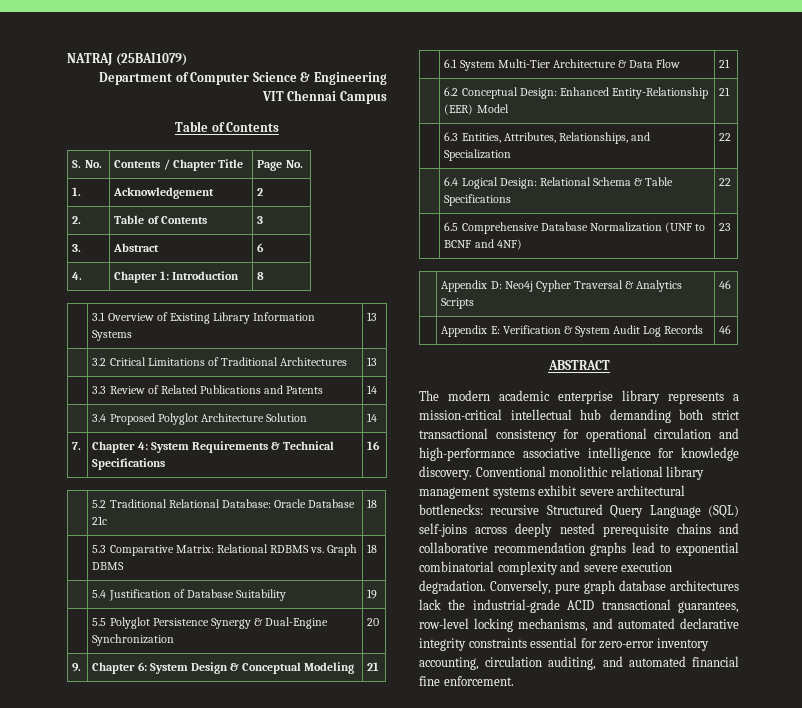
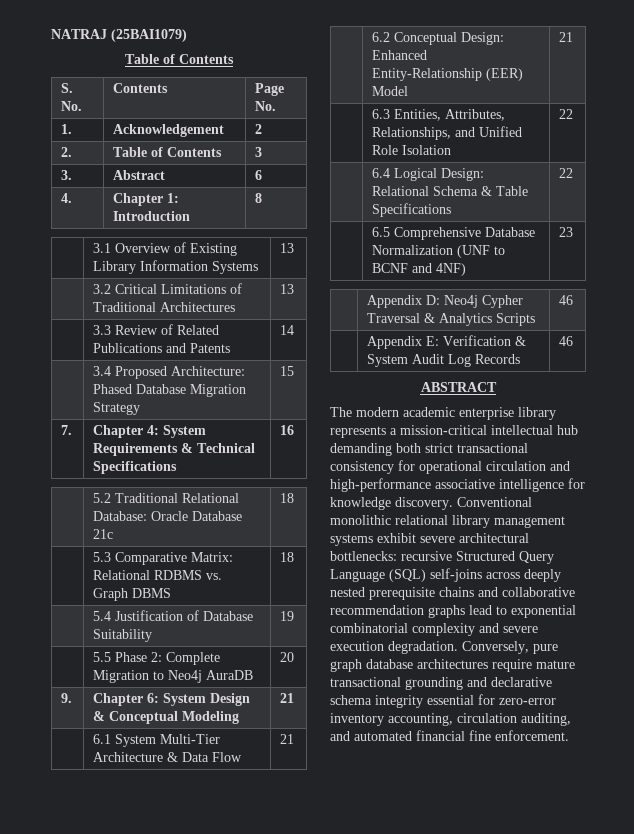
- Department of Computer Science & Engineering
- VIT Chennai Campus
- S. No. | Contents / Chapter Title | Page No.
+ S. No. | Contents | Page No.
- | 3.4 Proposed Polyglot Architecture Solution | 14
+ | 3.4 Proposed Architecture: Phased Database Migration Strategy | 15
- | 5.5 Polyglot Persistence Synergy & Dual-Engine Synchronization | 20
+ | 5.5 Phase 2: Complete Migration to Neo4j AuraDB | 20
- | 6.3 Entities, Attributes, Relationships, and Specialization | 22
+ | 6.3 Entities, Attributes, Relationships, and Unified Role Isolation | 22
- Conversely, pure graph database architectures lack the industrial-grade ACID transactional guarantees, row-level locking mechanisms, and automated declarative integrity constraints essential for zero-error inventory accounting, circulation auditing, and automated financial fine enforcement.
+ Conversely, pure graph database architectures require mature transactional grounding and declarative schema integrity essential for zero-error inventory accounting, circulation auditing, and automated financial fine enforcement.

